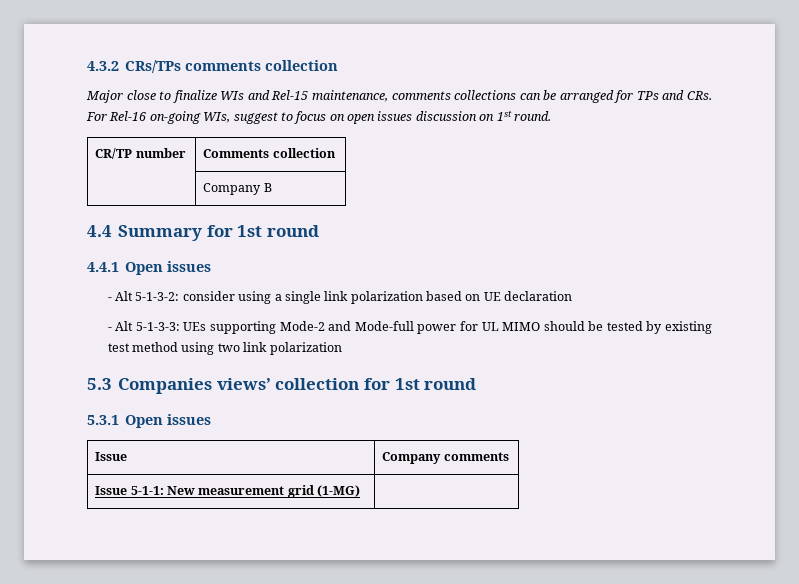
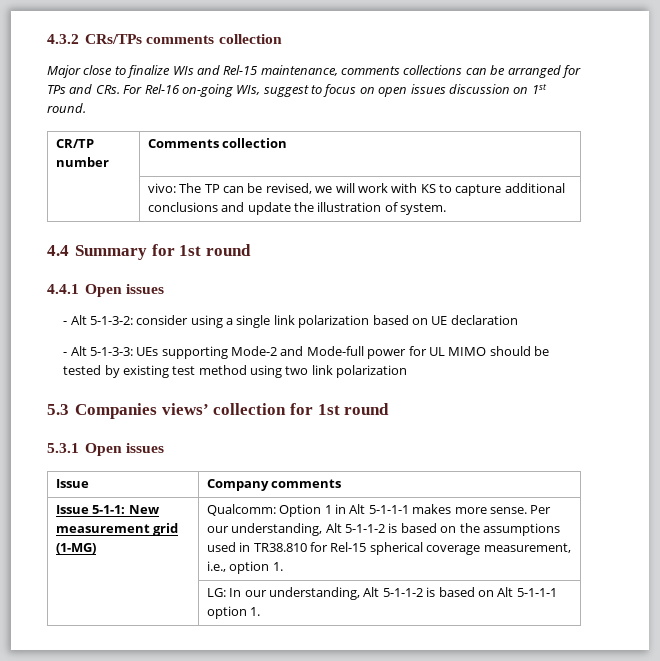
- | Company B
+ | vivo: The TP can be revised, we will work with KS to capture additional conclusions and update the illustration of system.
- Issue 5-1-1: New measurement grid (1-MG) |
+ Issue 5-1-1: New measurement grid (1-MG) | Qualcomm: Option 1 in Alt 5-1-1-1 makes more sense. Per our understanding, Alt 5-1-1-2 is based on the assumptions used in TR38.810 for Rel-15 spherical coverage measurement, i.e., option 1.
+ | LG: In our understanding, Alt 5-1-1-2 is based on Alt 5-1-1-1 option 1.

